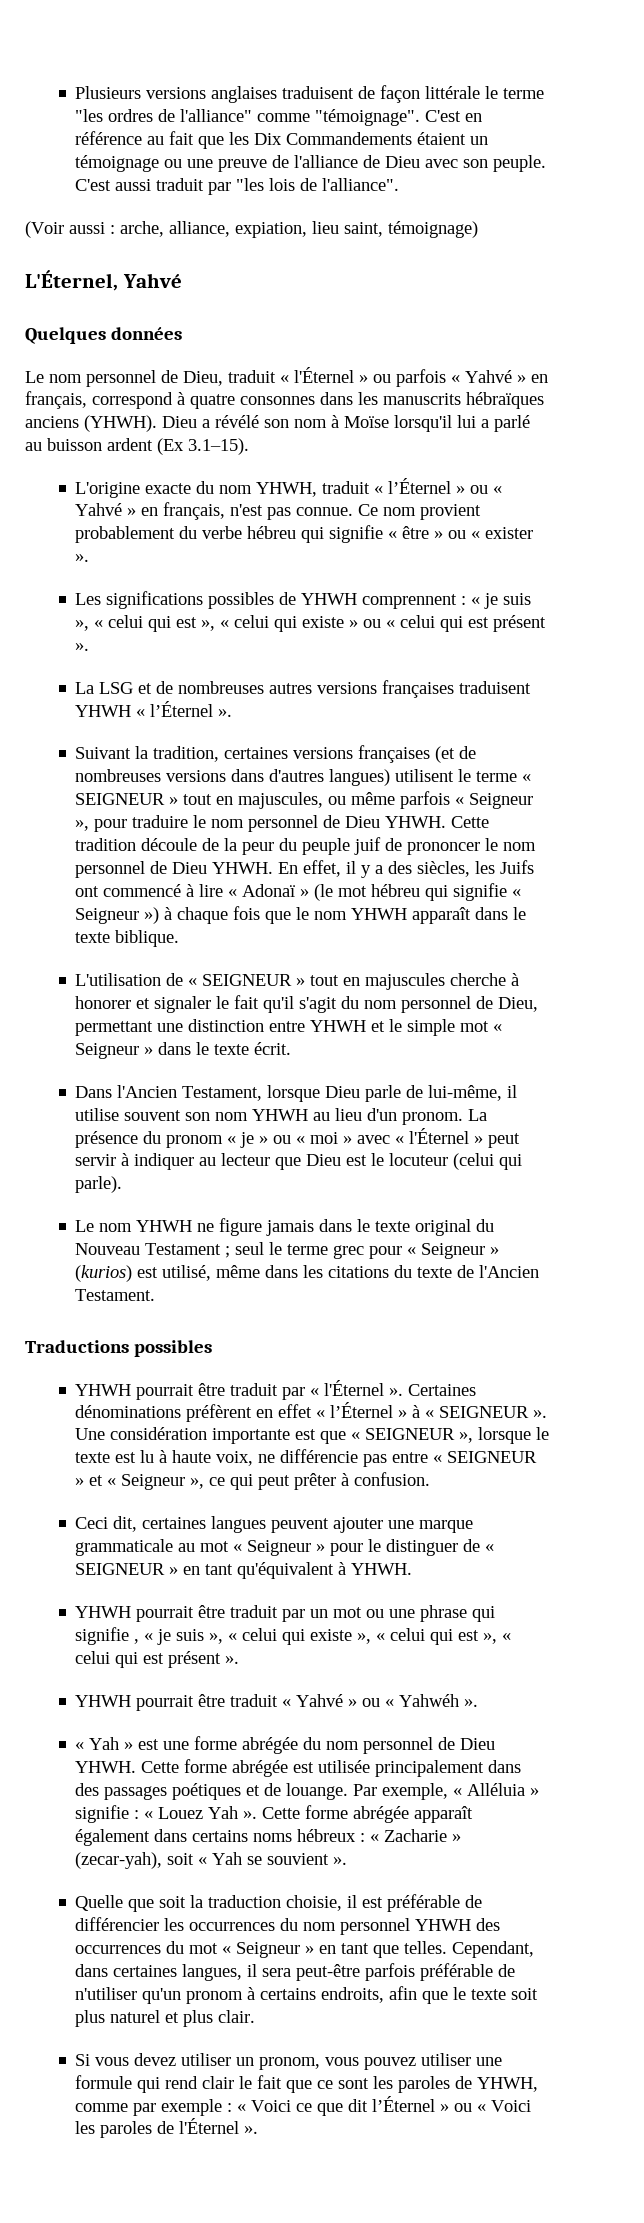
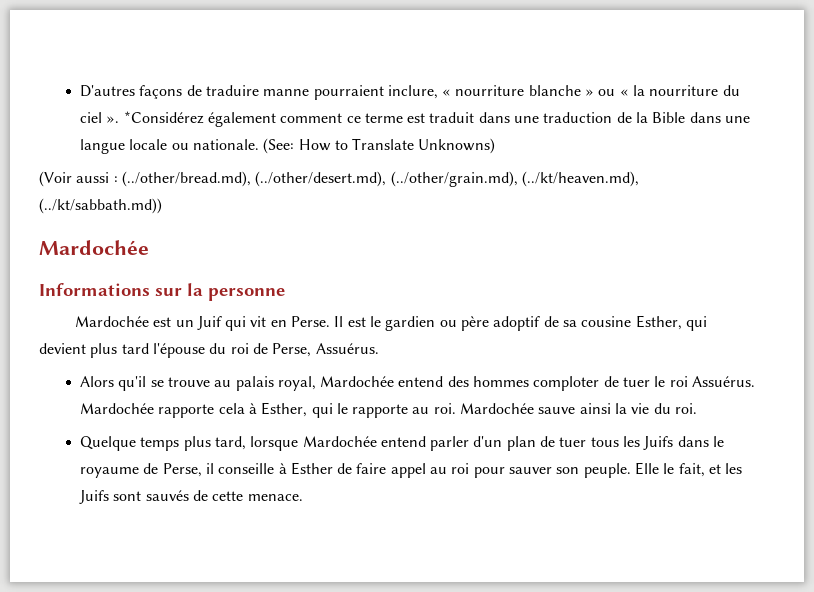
- Plusieurs versions anglaises traduisent de façon littérale le terme "les ordres de l'alliance" comme "témoignage". C'est en référence au fait que les Dix Commandements étaient un témoignage ou une preuve de l'alliance de Dieu avec son peuple. C'est aussi traduit par "les lois de l'alliance".
- (Voir aussi : arche, alliance, expiation, lieu saint, témoignage)
- L'Éternel, Yahvé
- Quelques données
- Le nom personnel de Dieu, traduit « l'Éternel » ou parfois « Yahvé » en français, correspond à quatre consonnes dans les manuscrits hébraïques anciens (YHWH). Dieu a révélé son nom à Moïse lorsqu'il lui a parlé au buisson ardent (Ex 3.1–15).
- L'origine exacte du nom YHWH, traduit « l’Éternel » ou « Yahvé » en français, n'est pas connue. Ce nom provient probablement du verbe hébreu qui signifie « être » ou « exister ».
- Les significations possibles de YHWH comprennent : « je suis », « celui qui est », « celui qui existe » ou « celui qui est présent ».
- La LSG et de nombreuses autres versions françaises traduisent YHWH « l’Éternel ».
- Suivant la tradition, certaines versions françaises (et de nombreuses versions dans d'autres langues) utilisent le terme « SEIGNEUR » tout en majuscules, ou même parfois « Seigneur », pour traduire le nom personnel de Dieu YHWH. Cette tradition découle de la peur du peuple juif de prononcer le nom personnel de Dieu YHWH. En effet, il y a des siècles, les Juifs ont commencé à lire « Adonaï » (le mot hébreu qui signifie « Seigneur ») à chaque fois que le nom YHWH apparaît dans le texte biblique.
- L'utilisation de « SEIGNEUR » tout en majuscules cherche à honorer et signaler le fait qu'il s'agit du nom personnel de Dieu, permettant une distinction entre YHWH et le simple mot « Seigneur » dans le texte écrit.
- Dans l'Ancien Testament, lorsque Dieu parle de lui-même, il utilise souvent son nom YHWH au lieu d'un pronom. La présence du pronom « je » ou « moi » avec « l'Éternel » peut servir à indiquer au lecteur que Dieu est le locuteur (celui qui parle).
- Le nom YHWH ne figure jamais dans le texte original du Nouveau Testament ; seul le terme grec pour « Seigneur » (kurios) est utilisé, même dans les citations du texte de l'Ancien Testament.
- Traductions possibles
- YHWH pourrait être traduit par « l'Éternel ». Certaines dénominations préfèrent en effet « l’Éternel » à « SEIGNEUR ». Une considération importante est que « SEIGNEUR », lorsque le texte est lu à haute voix, ne différencie pas entre « SEIGNEUR » et « Seigneur », ce qui peut prêter à confusion.
- Ceci dit, certaines langues peuvent ajouter une marque grammaticale au mot « Seigneur » pour le distinguer de « SEIGNEUR » en tant qu'équivalent à YHWH.
- YHWH pourrait être traduit par un mot ou une phrase qui signifie , « je suis », « celui qui existe », « celui qui est », « celui qui est présent ».
- YHWH pourrait être traduit « Yahvé » ou « Yahwéh ».
- « Yah » est une forme abrégée du nom personnel de Dieu YHWH. Cette forme abrégée est utilisée principalement dans des passages poétiques et de louange. Par exemple, « Alléluia » signifie : « Louez Yah ». Cette forme abrégée apparaît également dans certains noms hébreux : « Zacharie » (zecar-yah), soit « Yah se souvient ».
- Quelle que soit la traduction choisie, il est préférable de différencier les occurrences du nom personnel YHWH des occurrences du mot « Seigneur » en tant que telles. Cependant, dans certaines langues, il sera peut-être parfois préférable de n'utiliser qu'un pronom à certains endroits, afin que le texte soit plus naturel et plus clair.
- Si vous devez utiliser un pronom, vous pouvez utiliser une formule qui rend clair le fait que ce sont les paroles de YHWH, comme par exemple : « Voici ce que dit l’Éternel » ou « Voici les paroles de l'Éternel ».
+ D'autres façons de traduire manne pourraient inclure, « nourriture blanche » ou « la nourriture du ciel ». *Considérez également comment ce terme est traduit dans une traduction de la Bible dans une langue locale ou nationale. (See: How to Translate Unknowns)
+ (Voir aussi : (../other/bread.md), (../other/desert.md), (../other/grain.md), (../kt/heaven.md), (../kt/sabbath.md))
+ Mardochée
+ Informations sur la personne
+ Mardochée est un Juif qui vit en Perse. Il est le gardien ou père adoptif de sa cousine Esther, qui devient plus tard l'épouse du roi de Perse, Assuérus.
+ Alors qu'il se trouve au palais royal, Mardochée entend des hommes comploter de tuer le roi Assuérus. Mardochée rapporte cela à Esther, qui le rapporte au roi. Mardochée sauve ainsi la vie du roi.
+ Quelque temps plus tard, lorsque Mardochée entend parler d'un plan de tuer tous les Juifs dans le royaume de Perse, il conseille à Esther de faire appel au roi pour sauver son peuple. Elle le fait, et les Juifs sont sauvés de cette menace.

